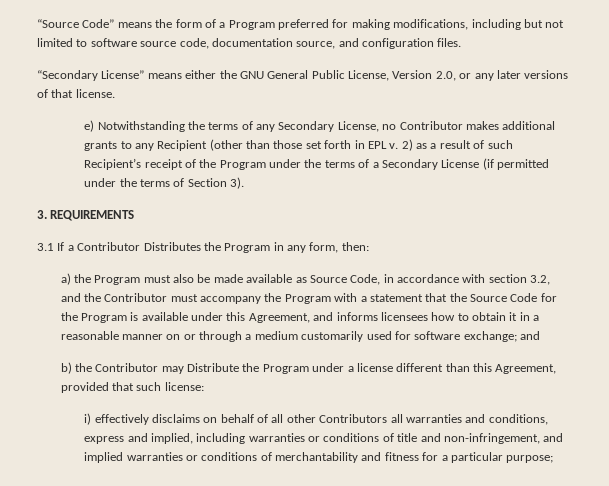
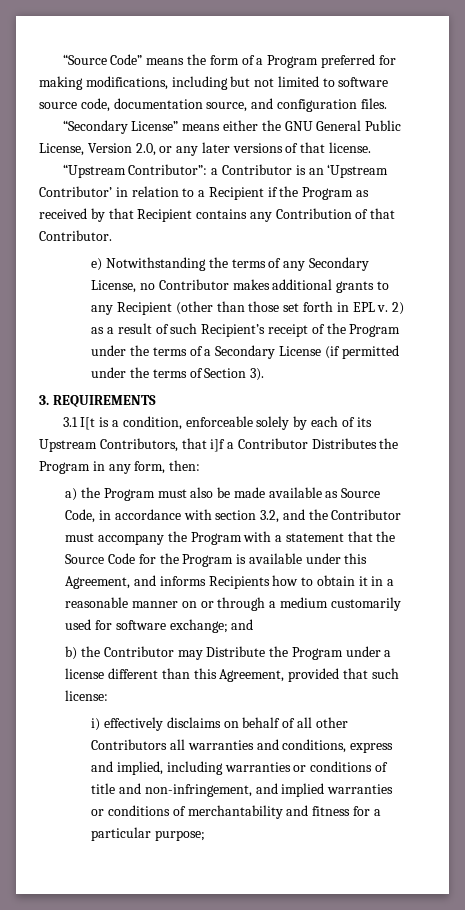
+ “Upstream Contributor”: a Contributor is an ‘Upstream Contributor’ in relation to a Recipient if the Program as received by that Recipient contains any Contribution of that Contributor.
- 3.1 If a Contributor Distributes the Program in any form, then:
+ 3.1 I[t is a condition, enforceable solely by each of its Upstream Contributors, that i]f a Contributor Distributes the Program in any form, then:
- a) the Program must also be made available as Source Code, in accordance with section 3.2, and the Contributor must accompany the Program with a statement that the Source Code for the Program is available under this Agreement, and informs licensees how to obtain it in a reasonable manner on or through a medium customarily used for software exchange; and
+ a) the Program must also be made available as Source Code, in accordance with section 3.2, and the Contributor must accompany the Program with a statement that the Source Code for the Program is available under this Agreement, and informs Recipients how to obtain it in a reasonable manner on or through a medium customarily used for software exchange; and

